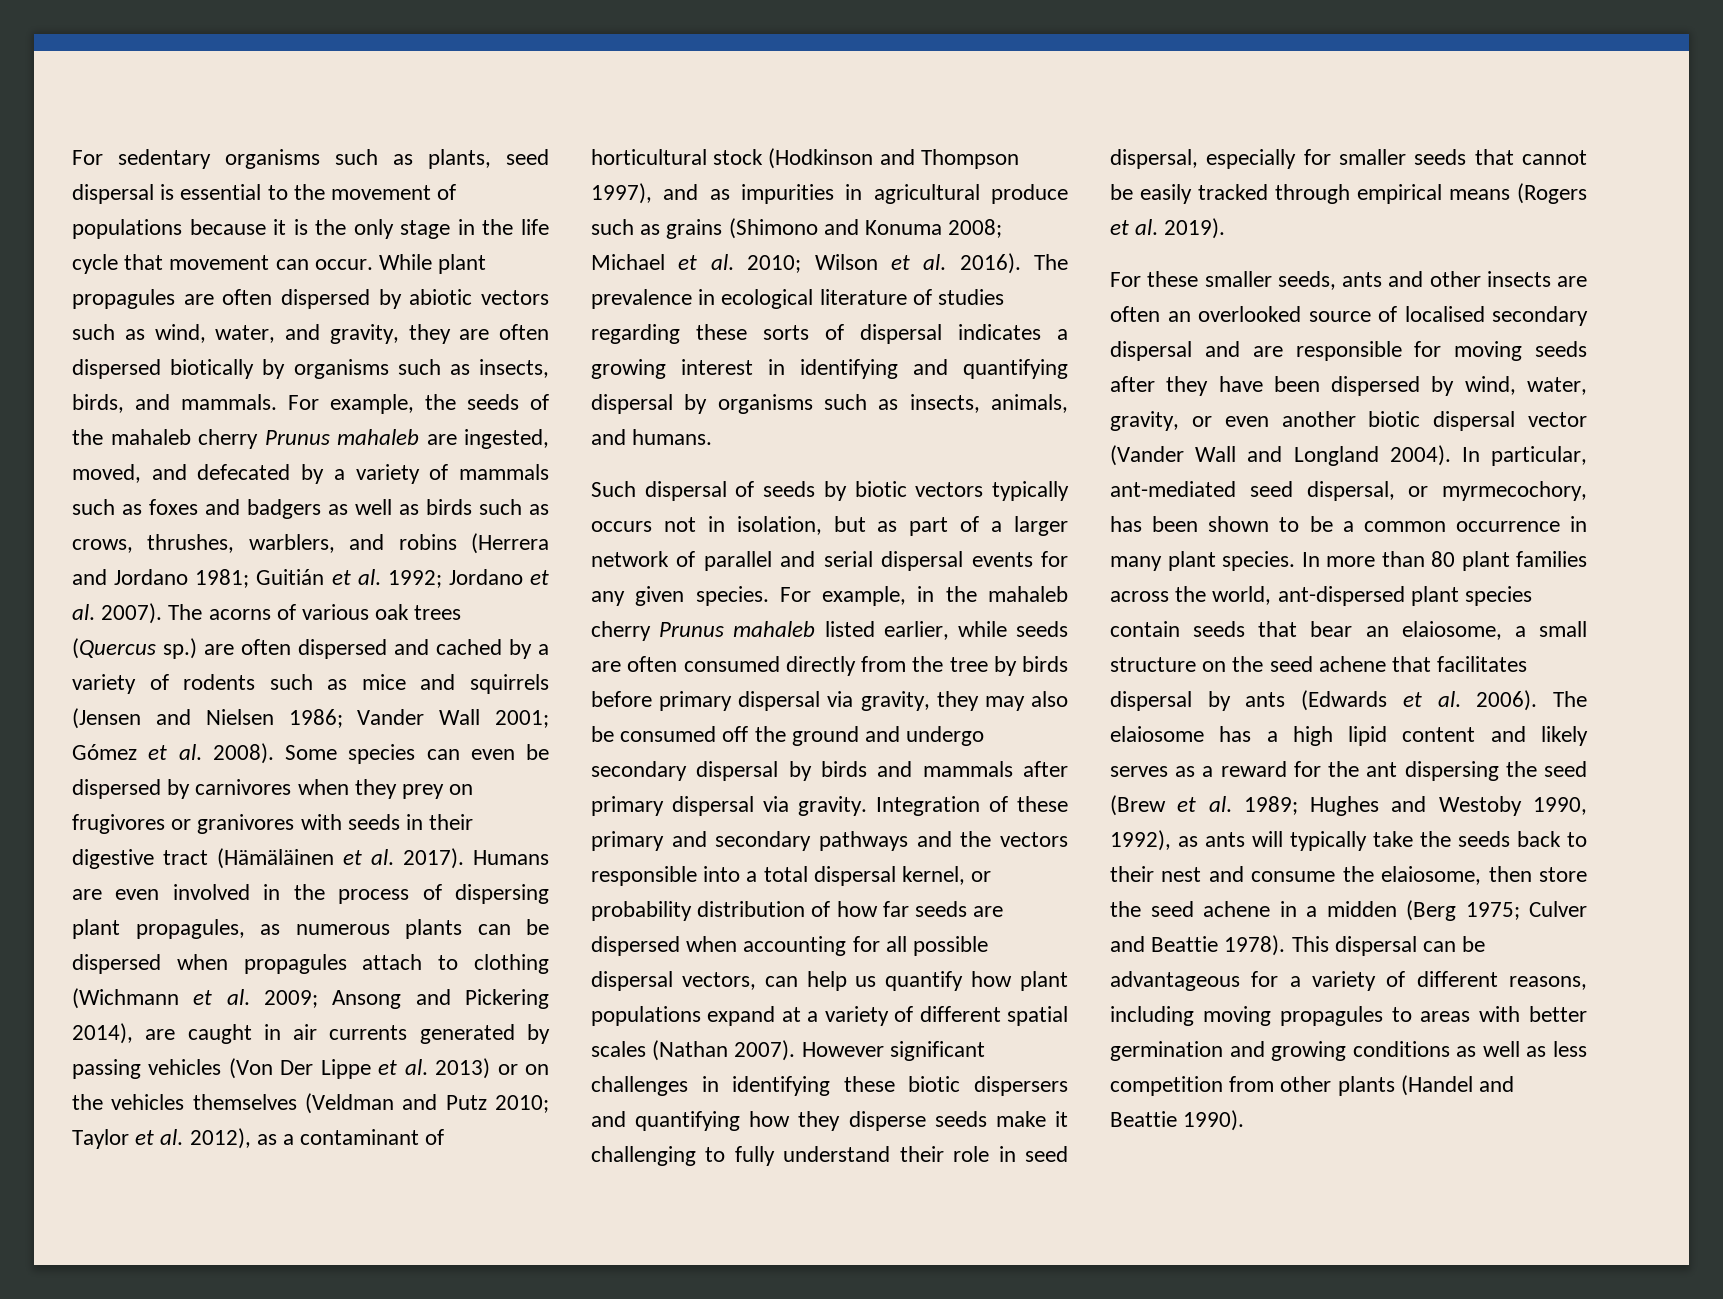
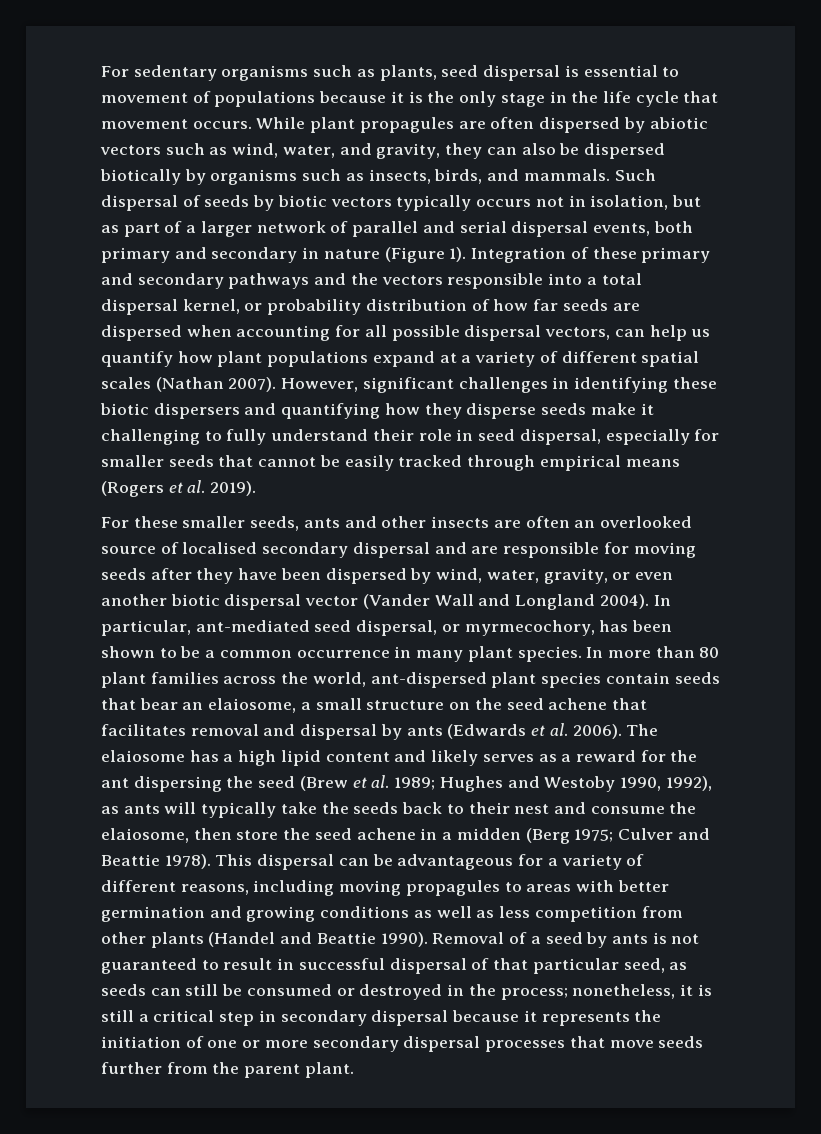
- For sedentary organisms such as plants, seed dispersal is essential to the movement of populations because it is the only stage in the life cycle that movement can occur.
+ For sedentary organisms such as plants, seed dispersal is essential to movement of populations because it is the only stage in the life cycle that movement occurs.
- While plant propagules are often dispersed by abiotic vectors such as wind, water, and gravity, they are often dispersed biotically by organisms such as insects, birds, and mammals. For example, the seeds of the mahaleb cherry Prunus mahaleb are ingested, moved, and defecated by a variety of mammals such as foxes and badgers as well as birds such as crows, thrushes, warblers, and robins (Herrera and Jordano 1981; Guitián et al. 1992; Jordano et al. 2007). The acorns of various oak trees (Quercus sp.) are often dispersed and cached by a variety of rodents such as mice and squirrels (Jensen and Nielsen 1986; Vander Wall 2001; Gómez et al. 2008). Some species can even be dispersed by carnivores when they prey on frugivores or granivores with seeds in their digestive tract (Hämäläinen et al. 2017). Humans are even involved in the process of dispersing plant propagules, as numerous plants can be dispersed when propagules attach to clothing (Wichmann et al. 2009; Ansong and Pickering 2014), are caught in air currents generated by passing vehicles (Von Der Lippe et al. 2013) or on the vehicles themselves (Veldman and Putz 2010; Taylor et al. 2012), as a contaminant of horticultural stock (Hodkinson and Thompson 1997), and as impurities in agricultural produce such as grains (Shimono and Konuma 2008; Michael et al. 2010; Wilson et al. 2016). The prevalence in ecological literature of studies regarding these sorts of dispersal indicates a growing interest in identifying and quantifying dispersal by organisms such as insects, animals, and humans.
- Such dispersal of seeds by biotic vectors typically occurs not in isolation, but as part of a larger network of parallel and serial dispersal events for any given species. For example, in the mahaleb cherry Prunus mahaleb listed earlier, while seeds are often consumed directly from the tree by birds before primary dispersal via gravity, they may also be consumed off the ground and undergo secondary dispersal by birds and mammals after primary dispersal via gravity.
+ While plant propagules are often dispersed by abiotic vectors such as wind, water, and gravity, they can also be dispersed biotically by organisms such as insects, birds, and mammals. Such dispersal of seeds by biotic vectors typically occurs not in isolation, but as part of a larger network of parallel and serial dispersal events, both primary and secondary in nature (Figure 1).
- However significant challenges in identifying these biotic dispersers and quantifying how they disperse seeds make it challenging to fully understand their role in seed dispersal, especially for smaller seeds that cannot be easily tracked through empirical means (Rogers et al. 2019).
+ However, significant challenges in identifying these biotic dispersers and quantifying how they disperse seeds make it challenging to fully understand their role in seed dispersal, especially for smaller seeds that cannot be easily tracked through empirical means (Rogers et al. 2019).
- In more than 80 plant families across the world, ant-dispersed plant species contain seeds that bear an elaiosome, a small structure on the seed achene that facilitates dispersal by ants (Edwards et al. 2006).
+ In more than 80 plant families across the world, ant-dispersed plant species contain seeds that bear an elaiosome, a small structure on the seed achene that facilitates removal and dispersal by ants (Edwards et al. 2006).
+ Removal of a seed by ants is not guaranteed to result in successful dispersal of that particular seed, as seeds can still be consumed or destroyed in the process; nonetheless, it is still a critical step in secondary dispersal because it represents the initiation of one or more secondary dispersal processes that move seeds further from the parent plant.

